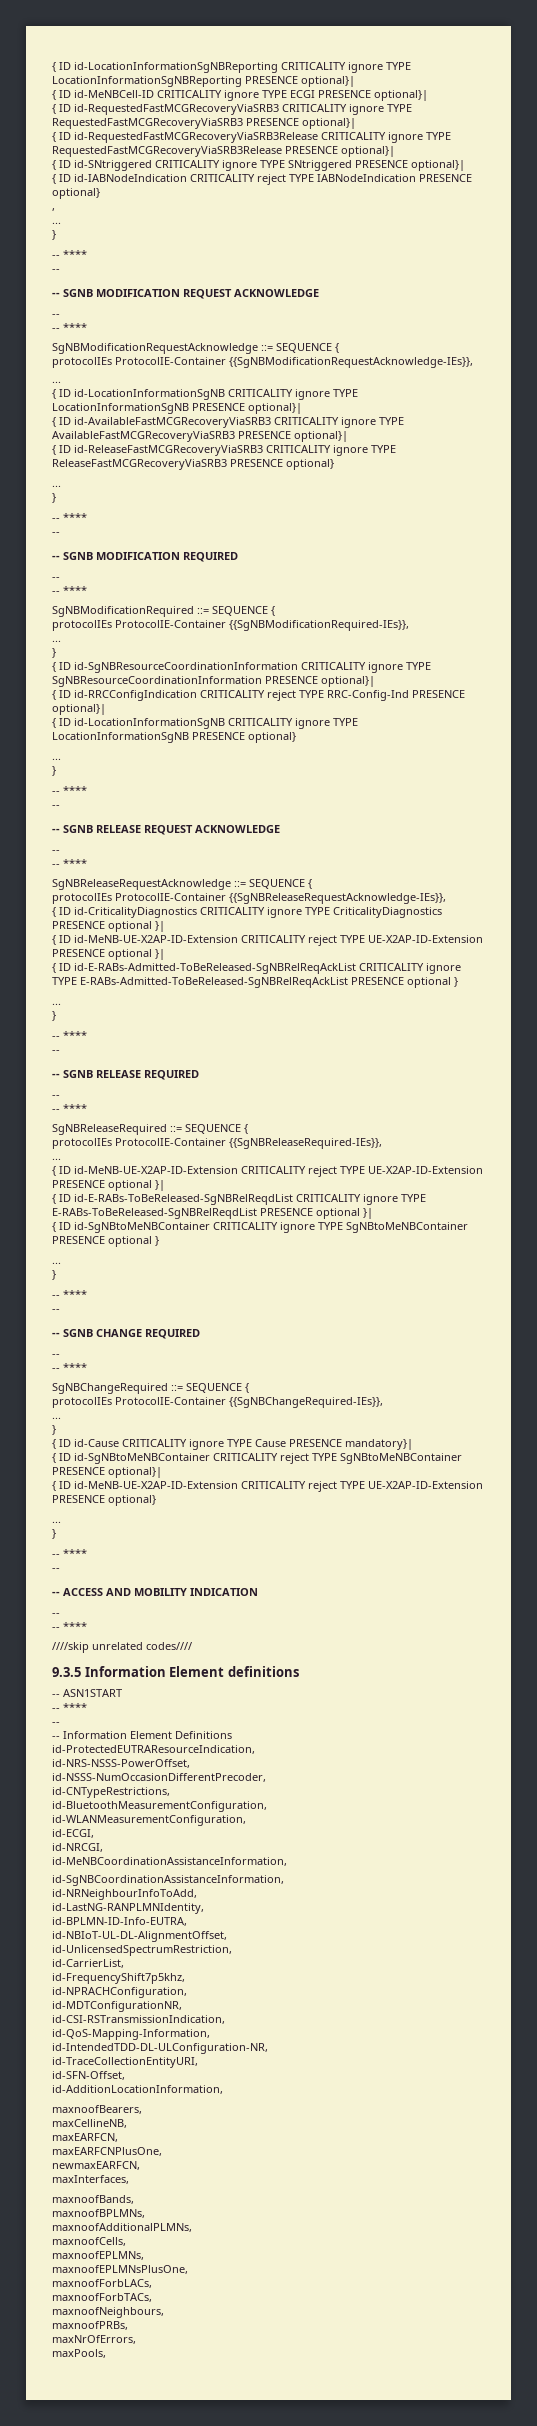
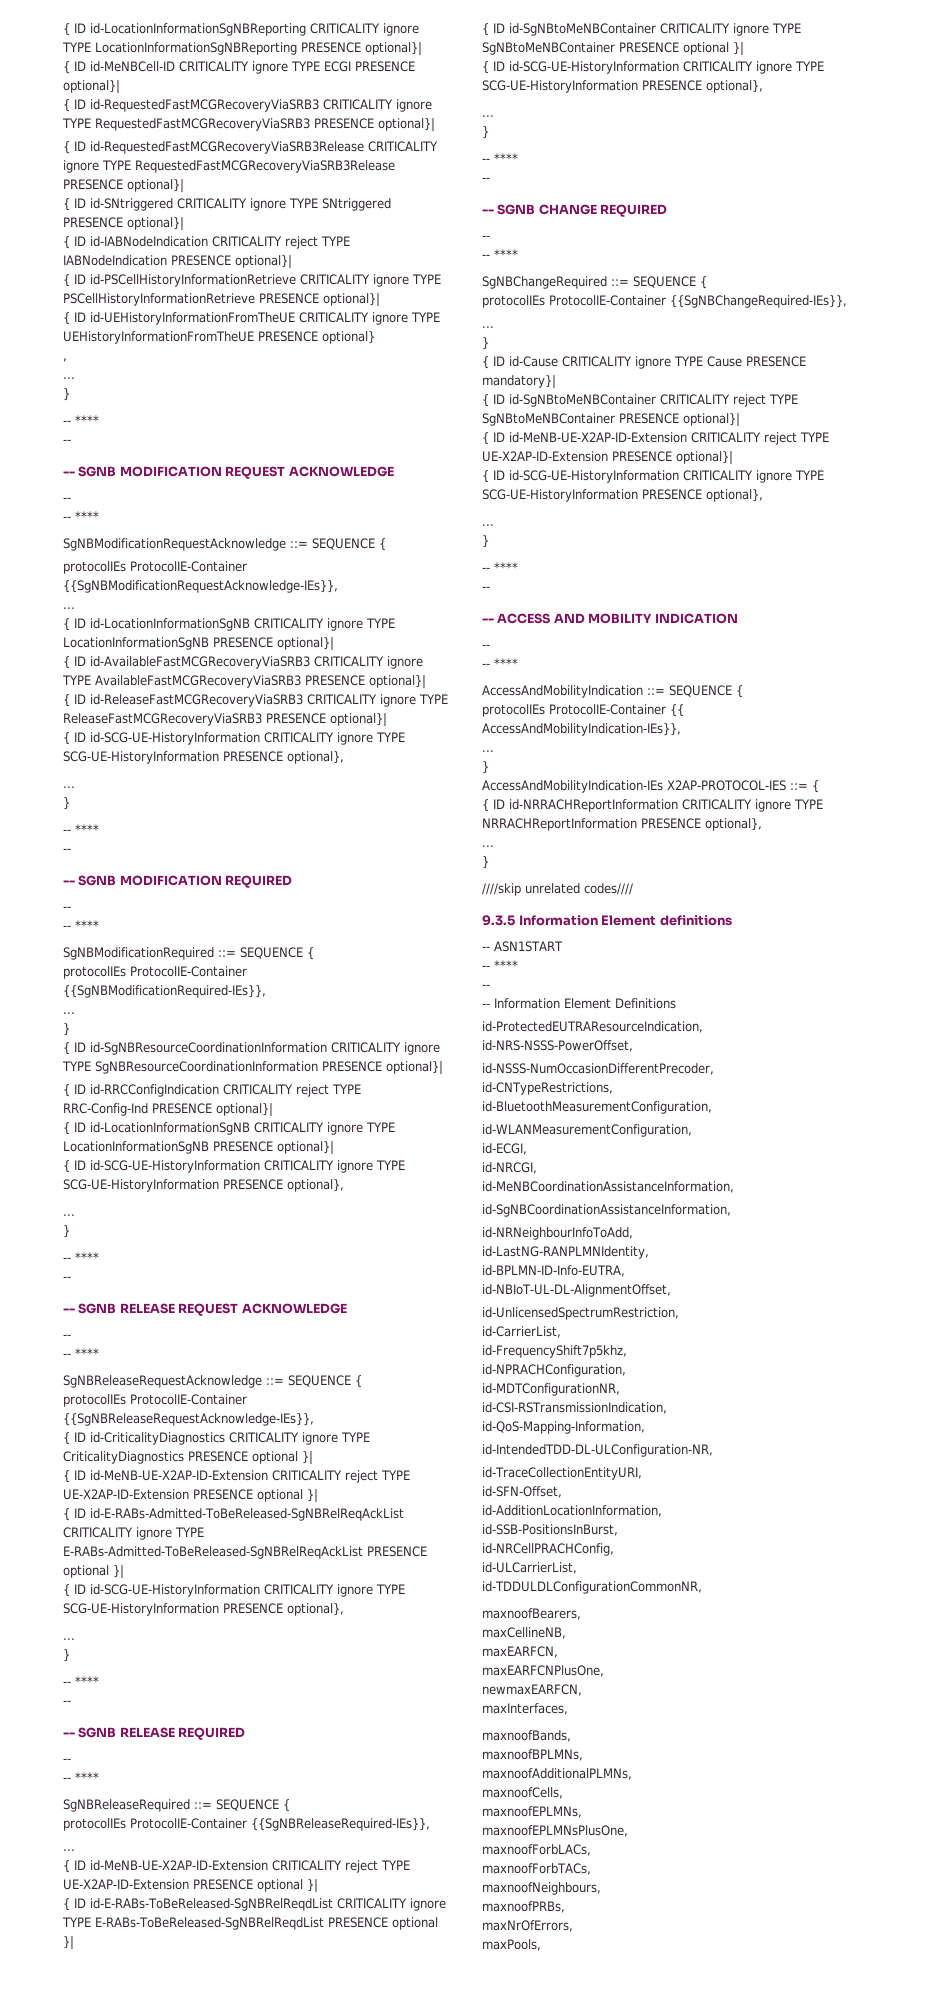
- { ID id-IABNodeIndication CRITICALITY reject TYPE IABNodeIndication PRESENCE optional}
+ { ID id-IABNodeIndication CRITICALITY reject TYPE IABNodeIndication PRESENCE optional}|
+ { ID id-PSCellHistoryInformationRetrieve CRITICALITY ignore TYPE PSCellHistoryInformationRetrieve PRESENCE optional}|
+ { ID id-UEHistoryInformationFromTheUE CRITICALITY ignore TYPE UEHistoryInformationFromTheUE PRESENCE optional}
- { ID id-ReleaseFastMCGRecoveryViaSRB3 CRITICALITY ignore TYPE ReleaseFastMCGRecoveryViaSRB3 PRESENCE optional}
+ { ID id-ReleaseFastMCGRecoveryViaSRB3 CRITICALITY ignore TYPE ReleaseFastMCGRecoveryViaSRB3 PRESENCE optional}|
+ { ID id-SCG-UE-HistoryInformation CRITICALITY ignore TYPE SCG-UE-HistoryInformation PRESENCE optional},
  { ID id-RRCConfigIndication CRITICALITY reject TYPE RRC-Config-Ind PRESENCE optional}|
- { ID id-LocationInformationSgNB CRITICALITY ignore TYPE LocationInformationSgNB PRESENCE optional}
+ { ID id-LocationInformationSgNB CRITICALITY ignore TYPE LocationInformationSgNB PRESENCE optional}|
+ { ID id-SCG-UE-HistoryInformation CRITICALITY ignore TYPE SCG-UE-HistoryInformation PRESENCE optional},
- { ID id-E-RABs-Admitted-ToBeReleased-SgNBRelReqAckList CRITICALITY ignore TYPE E-RABs-Admitted-ToBeReleased-SgNBRelReqAckList PRESENCE optional }
+ { ID id-E-RABs-Admitted-ToBeReleased-SgNBRelReqAckList CRITICALITY ignore TYPE E-RABs-Admitted-ToBeReleased-SgNBRelReqAckList PRESENCE optional }|
+ { ID id-SCG-UE-HistoryInformation CRITICALITY ignore TYPE SCG-UE-HistoryInformation PRESENCE optional},
- { ID id-SgNBtoMeNBContainer CRITICALITY ignore TYPE SgNBtoMeNBContainer PRESENCE optional }
+ { ID id-SgNBtoMeNBContainer CRITICALITY ignore TYPE SgNBtoMeNBContainer PRESENCE optional }|
+ { ID id-SCG-UE-HistoryInformation CRITICALITY ignore TYPE SCG-UE-HistoryInformation PRESENCE optional},
- { ID id-MeNB-UE-X2AP-ID-Extension CRITICALITY reject TYPE UE-X2AP-ID-Extension PRESENCE optional}
+ { ID id-MeNB-UE-X2AP-ID-Extension CRITICALITY reject TYPE UE-X2AP-ID-Extension PRESENCE optional}|
+ { ID id-SCG-UE-HistoryInformation CRITICALITY ignore TYPE SCG-UE-HistoryInformation PRESENCE optional},
+ AccessAndMobilityIndication ::= SEQUENCE {
+ protocolIEs ProtocolIE-Container {{ AccessAndMobilityIndication-IEs}},
+ ...
+ }
+ AccessAndMobilityIndication-IEs X2AP-PROTOCOL-IES ::= {
+ { ID id-NRRACHReportInformation CRITICALITY ignore TYPE NRRACHReportInformation PRESENCE optional},
+ ...
+ }
+ id-SSB-PositionsInBurst,
+ id-NRCellPRACHConfig,
+ id-ULCarrierList,
+ id-TDDULDLConfigurationCommonNR,

